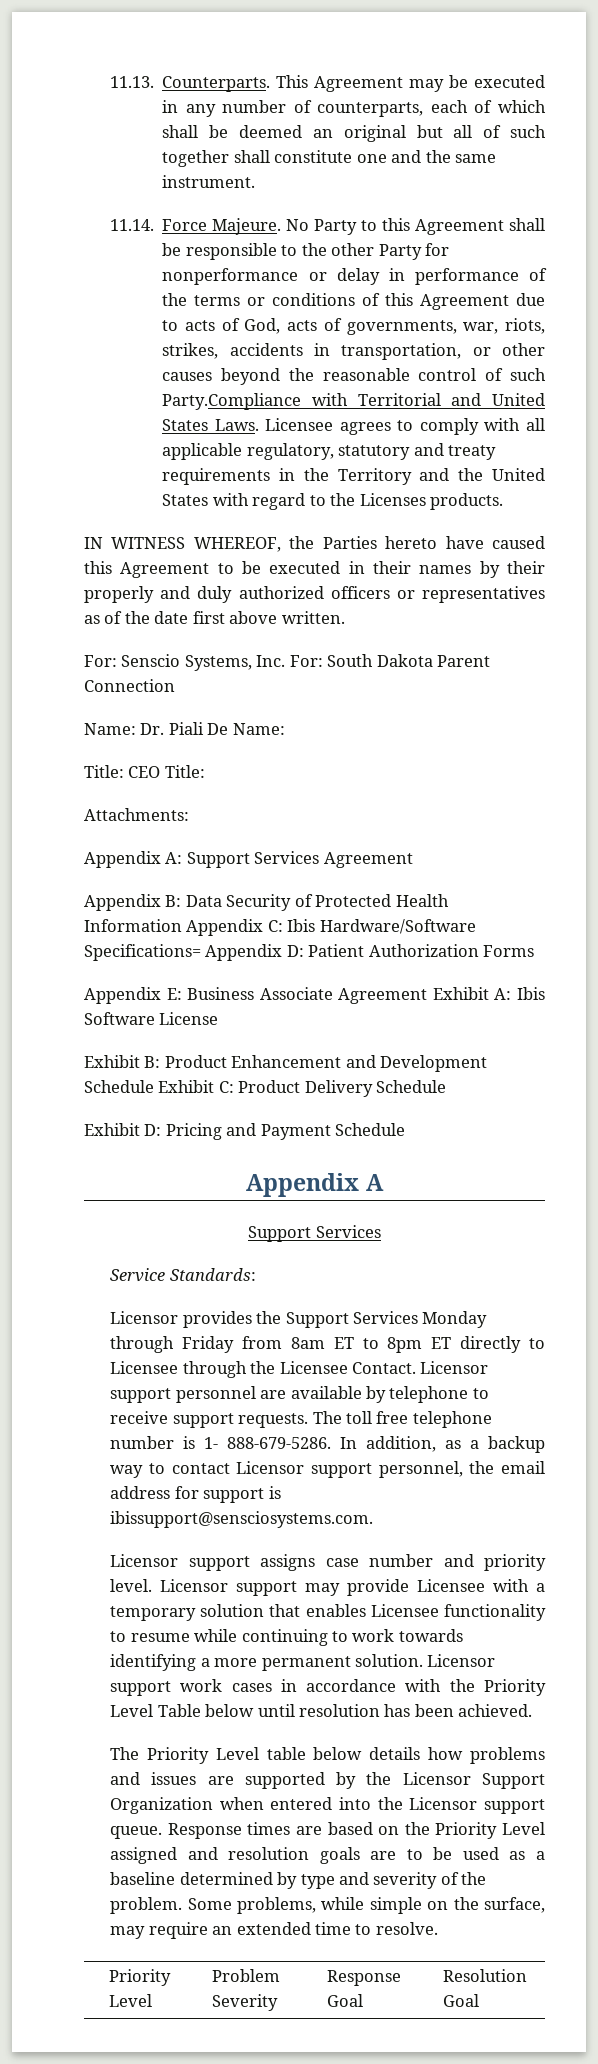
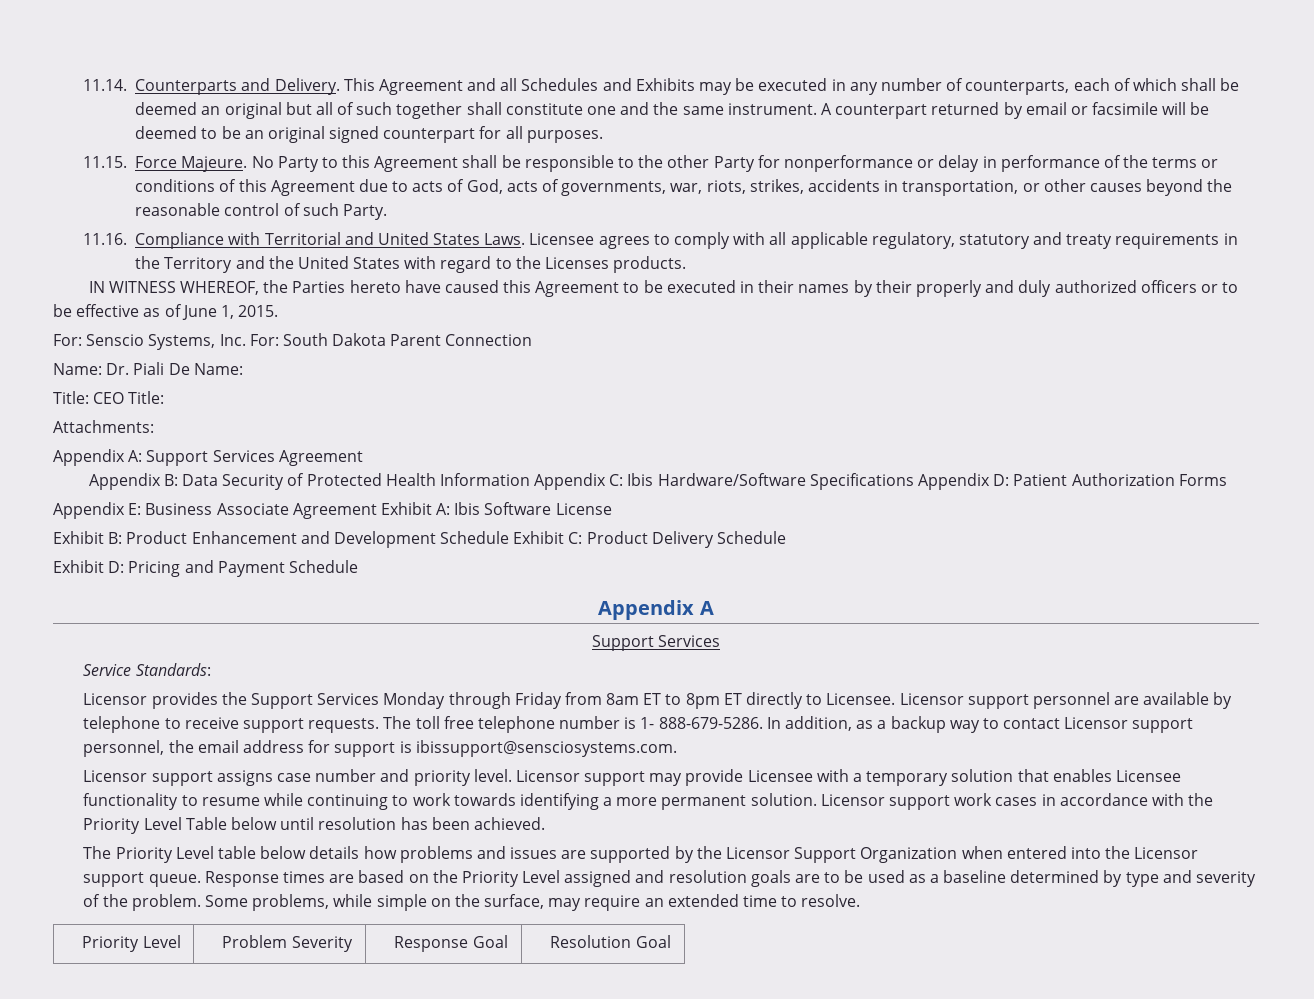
- 11.13. Counterparts. This Agreement may be executed in any number of counterparts, each of which shall be deemed an original but all of such together shall constitute one and the same instrument.
- 11.14. Force Majeure.
+ 11.14. Counterparts and Delivery. This Agreement and all Schedules and Exhibits may be executed in any number of counterparts, each of which shall be deemed an original but all of such together shall constitute one and the same instrument. A counterpart returned by email or facsimile will be deemed to be an original signed counterpart for all purposes.
+ 11.15. Force Majeure.
- No Party to this Agreement shall be responsible to the other Party for nonperformance or delay in performance of the terms or conditions of this Agreement due to acts of God, acts of governments, war, riots, strikes, accidents in transportation, or other causes beyond the reasonable control of such Party.Compliance with Territorial and United States Laws.
+ No Party to this Agreement shall be responsible to the other Party for nonperformance or delay in performance of the terms or conditions of this Agreement due to acts of God, acts of governments, war, riots, strikes, accidents in transportation, or other causes beyond the reasonable control of such Party.
+ 11.16. Compliance with Territorial and United States Laws.
- IN WITNESS WHEREOF, the Parties hereto have caused this Agreement to be executed in their names by their properly and duly authorized officers or representatives as of the date first above written.
+ IN WITNESS WHEREOF, the Parties hereto have caused this Agreement to be executed in their names by their properly and duly authorized officers or to be effective as of June 1, 2015.
- Appendix B: Data Security of Protected Health Information Appendix C: Ibis Hardware/Software Specifications= Appendix D: Patient Authorization Forms
+ Appendix B: Data Security of Protected Health Information Appendix C: Ibis Hardware/Software Specifications Appendix D: Patient Authorization Forms
- Licensor provides the Support Services Monday through Friday from 8am ET to 8pm ET directly to Licensee through the Licensee Contact.
+ Licensor provides the Support Services Monday through Friday from 8am ET to 8pm ET directly to Licensee.

